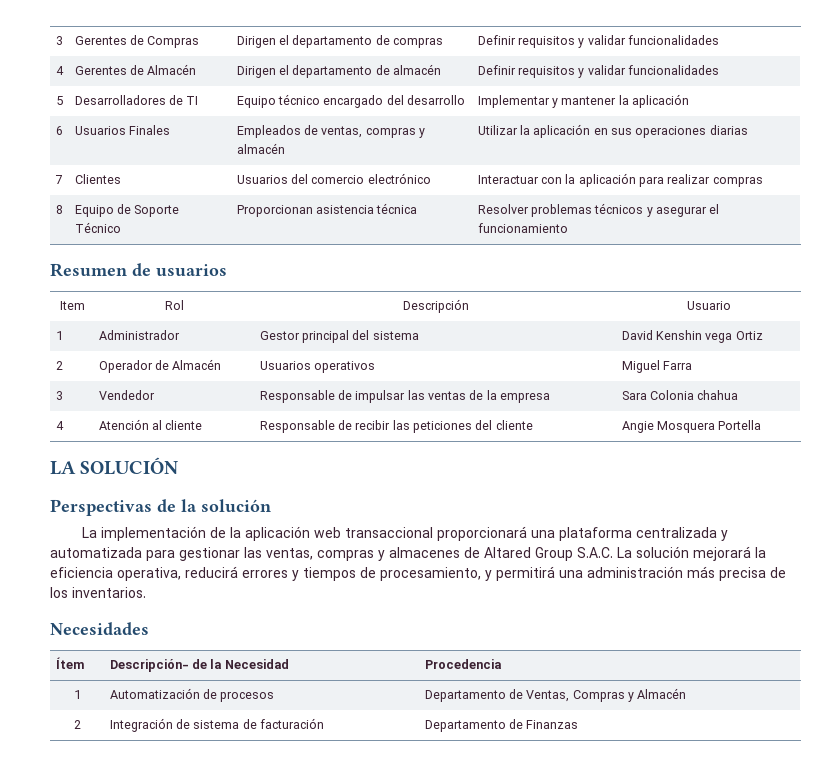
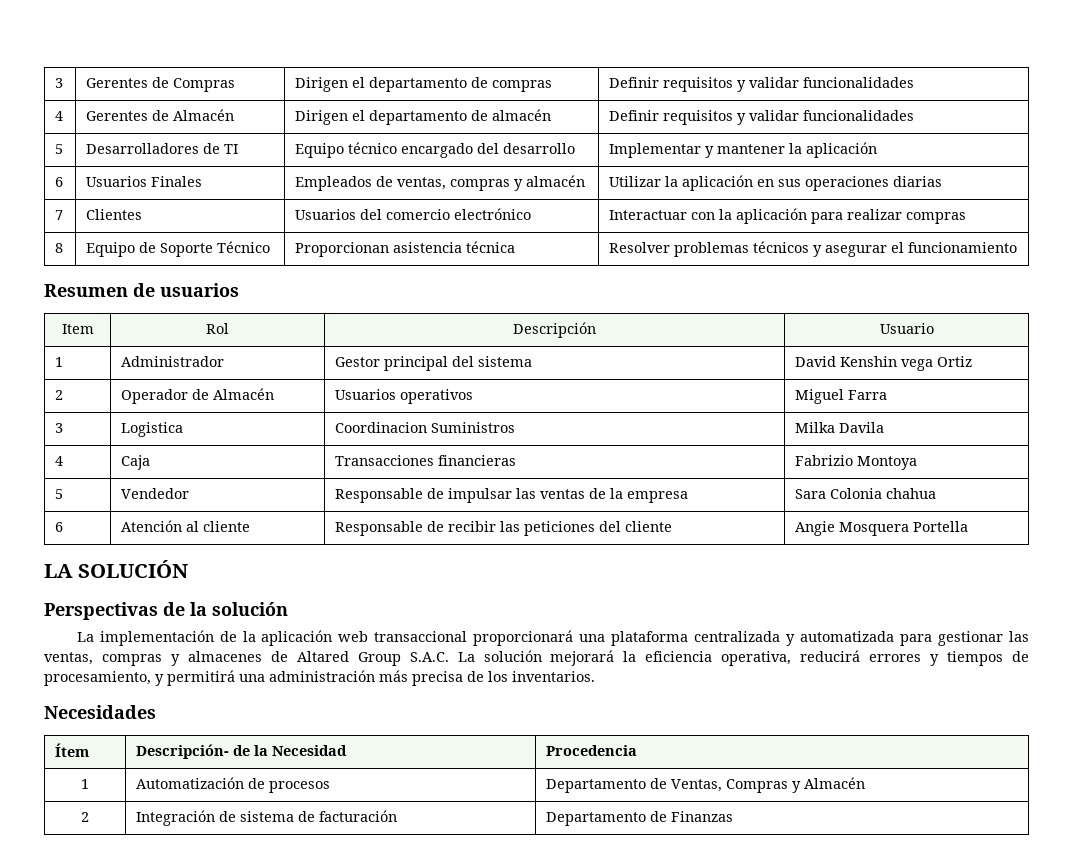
- 3 | Vendedor | Responsable de impulsar las ventas de la empresa | Sara Colonia chahua
+ 3 | Logistica | Coordinacion Suministros | Milka Davila
+ 4 | Caja | Transacciones financieras | Fabrizio Montoya
+ 5 | Vendedor | Responsable de impulsar las ventas de la empresa | Sara Colonia chahua
- 4 | Atención al cliente | Responsable de recibir las peticiones del cliente | Angie Mosquera Portella
+ 6 | Atención al cliente | Responsable de recibir las peticiones del cliente | Angie Mosquera Portella

